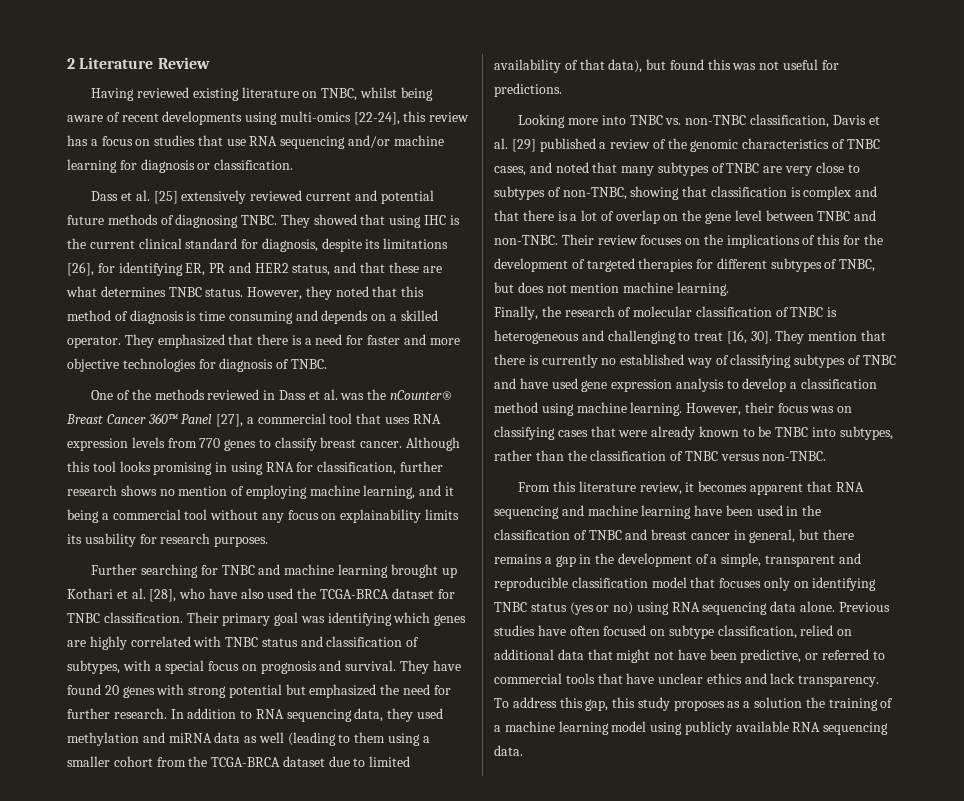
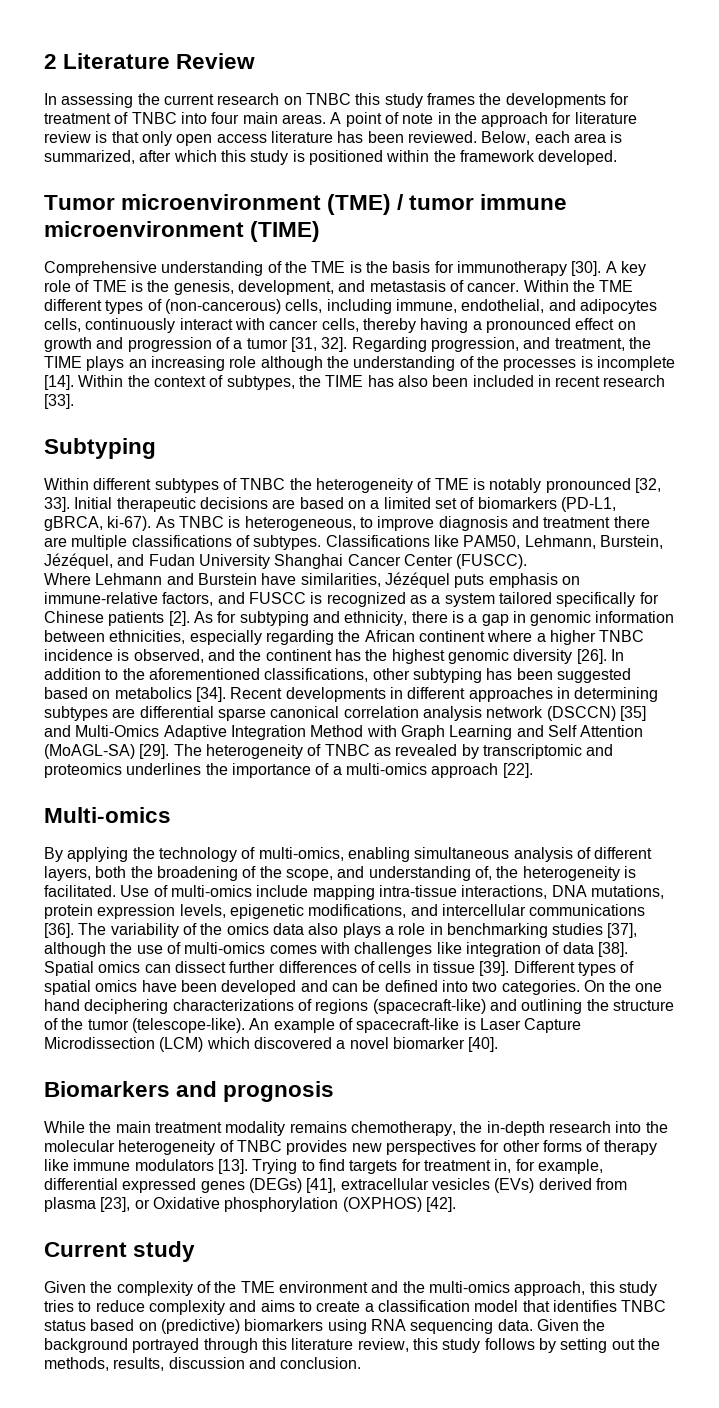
- Having reviewed existing literature on TNBC, whilst being aware of recent developments using multi-omics [22-24], this review has a focus on studies that use RNA sequencing and/or machine learning for diagnosis or classification.
- Dass et al. [25] extensively reviewed current and potential future methods of diagnosing TNBC. They showed that using IHC is the current clinical standard for diagnosis, despite its limitations [26], for identifying ER, PR and HER2 status, and that these are what determines TNBC status. However, they noted that this method of diagnosis is time consuming and depends on a skilled operator. They emphasized that there is a need for faster and more objective technologies for diagnosis of TNBC.
- One of the methods reviewed in Dass et al. was the nCounter® Breast Cancer 360™ Panel [27], a commercial tool that uses RNA expression levels from 770 genes to classify breast cancer. Although this tool looks promising in using RNA for classification, further research shows no mention of employing machine learning, and it being a commercial tool without any focus on explainability limits its usability for research purposes.
- Further searching for TNBC and machine learning brought up Kothari et al. [28], who have also used the TCGA-BRCA dataset for TNBC classification. Their primary goal was identifying which genes are highly correlated with TNBC status and classification of subtypes, with a special focus on prognosis and survival. They have found 20 genes with strong potential but emphasized the need for further research. In addition to RNA sequencing data, they used methylation and miRNA data as well (leading to them using a smaller cohort from the TCGA-BRCA dataset due to limited availability of that data), but found this was not useful for predictions.
- Looking more into TNBC vs. non-TNBC classification, Davis et al. [29] published a review of the genomic characteristics of TNBC cases, and noted that many subtypes of TNBC are very close to subtypes of non-TNBC, showing that classification is complex and that there is a lot of overlap on the gene level between TNBC and non-TNBC. Their review focuses on the implications of this for the development of targeted therapies for different subtypes of TNBC, but does not mention machine learning.
- Finally, the research of molecular classification of TNBC is heterogeneous and challenging to treat [16, 30]. They mention that there is currently no established way of classifying subtypes of TNBC and have used gene expression analysis to develop a classification method using machine learning. However, their focus was on classifying cases that were already known to be TNBC into subtypes, rather than the classification of TNBC versus non-TNBC.
- From this literature review, it becomes apparent that RNA sequencing and machine learning have been used in the classification of TNBC and breast cancer in general, but there remains a gap in the development of a simple, transparent and reproducible classification model that focuses only on identifying TNBC status (yes or no) using RNA sequencing data alone. Previous studies have often focused on subtype classification, relied on additional data that might not have been predictive, or referred to commercial tools that have unclear ethics and lack transparency. To address this gap, this study proposes as a solution the training of a machine learning model using publicly available RNA sequencing data.
+ In assessing the current research on TNBC this study frames the developments for treatment of TNBC into four main areas. A point of note in the approach for literature review is that only open access literature has been reviewed. Below, each area is summarized, after which this study is positioned within the framework developed.
+ Tumor microenvironment (TME) / tumor immune microenvironment (TIME)
+ Comprehensive understanding of the TME is the basis for immunotherapy [30]. A key role of TME is the genesis, development, and metastasis of cancer. Within the TME different types of (non-cancerous) cells, including immune, endothelial, and adipocytes cells, continuously interact with cancer cells, thereby having a pronounced effect on growth and progression of a tumor [31, 32]. Regarding progression, and treatment, the TIME plays an increasing role although the understanding of the processes is incomplete [14]. Within the context of subtypes, the TIME has also been included in recent research [33].
+ Subtyping
+ Within different subtypes of TNBC the heterogeneity of TME is notably pronounced [32, 33]. Initial therapeutic decisions are based on a limited set of biomarkers (PD-L1, gBRCA, ki-67). As TNBC is heterogeneous, to improve diagnosis and treatment there are multiple classifications of subtypes. Classifications like PAM50, Lehmann, Burstein, Jézéquel, and Fudan University Shanghai Cancer Center (FUSCC).
+ Where Lehmann and Burstein have similarities, Jézéquel puts emphasis on immune-relative factors, and FUSCC is recognized as a system tailored specifically for Chinese patients [2]. As for subtyping and ethnicity, there is a gap in genomic information between ethnicities, especially regarding the African continent where a higher TNBC incidence is observed, and the continent has the highest genomic diversity [26]. In addition to the aforementioned classifications, other subtyping has been suggested based on metabolics [34]. Recent developments in different approaches in determining subtypes are differential sparse canonical correlation analysis network (DSCCN) [35] and Multi-Omics Adaptive Integration Method with Graph Learning and Self Attention (MoAGL-SA) [29]. The heterogeneity of TNBC as revealed by transcriptomic and proteomics underlines the importance of a multi-omics approach [22].
+ Multi-omics
+ By applying the technology of multi-omics, enabling simultaneous analysis of different layers, both the broadening of the scope, and understanding of, the heterogeneity is facilitated. Use of multi-omics include mapping intra-tissue interactions, DNA mutations, protein expression levels, epigenetic modifications, and intercellular communications [36]. The variability of the omics data also plays a role in benchmarking studies [37], although the use of multi-omics comes with challenges like integration of data [38]. Spatial omics can dissect further differences of cells in tissue [39]. Different types of spatial omics have been developed and can be defined into two categories. On the one hand deciphering characterizations of regions (spacecraft-like) and outlining the structure of the tumor (telescope-like). An example of spacecraft-like is Laser Capture Microdissection (LCM) which discovered a novel biomarker [40].
+ Biomarkers and prognosis
+ While the main treatment modality remains chemotherapy, the in-depth research into the molecular heterogeneity of TNBC provides new perspectives for other forms of therapy like immune modulators [13]. Trying to find targets for treatment in, for example, differential expressed genes (DEGs) [41], extracellular vesicles (EVs) derived from plasma [23], or Oxidative phosphorylation (OXPHOS) [42].
+ Current study
+ Given the complexity of the TME environment and the multi-omics approach, this study tries to reduce complexity and aims to create a classification model that identifies TNBC status based on (predictive) biomarkers using RNA sequencing data. Given the background portrayed through this literature review, this study follows by setting out the methods, results, discussion and conclusion.

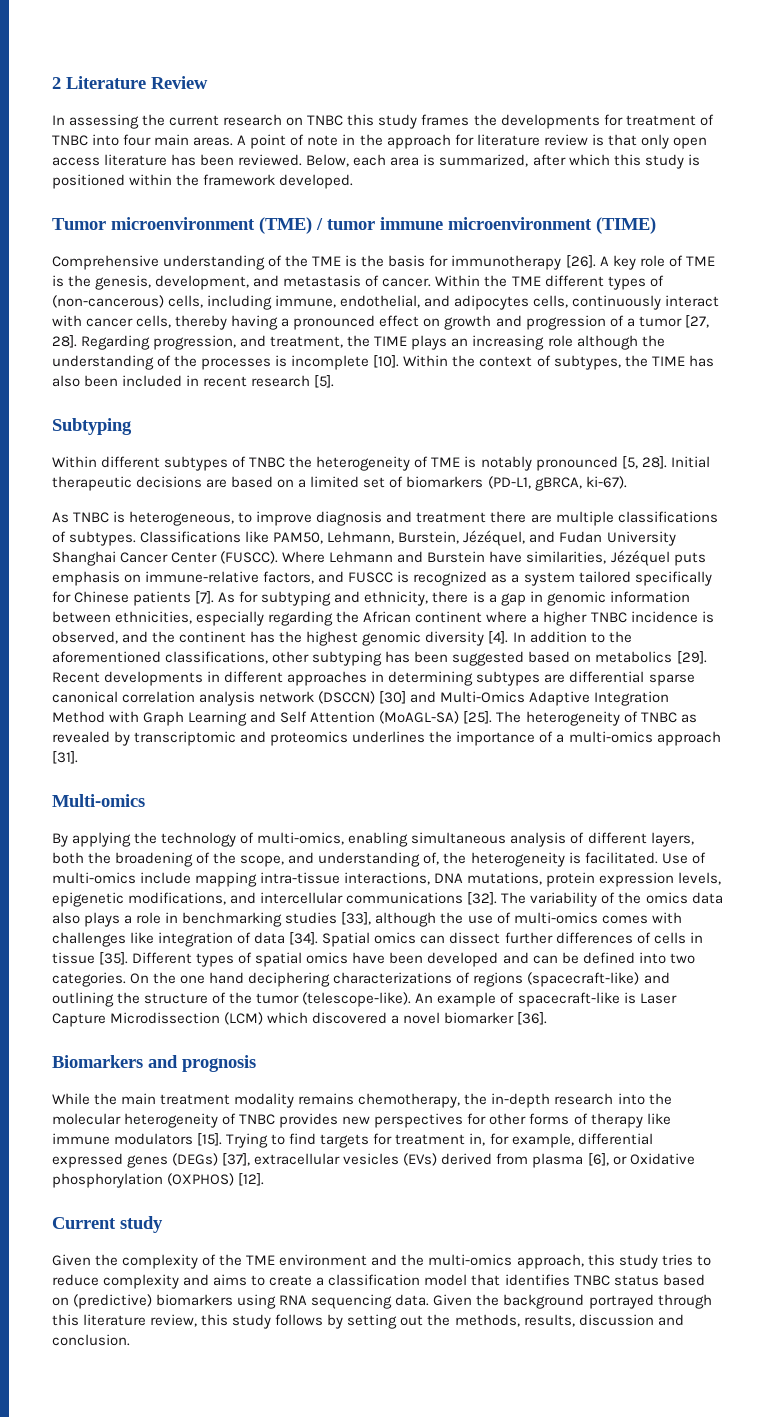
- Comprehensive understanding of the TME is the basis for immunotherapy [30].
+ Comprehensive understanding of the TME is the basis for immunotherapy [26].
- Within the TME different types of (non-cancerous) cells, including immune, endothelial, and adipocytes cells, continuously interact with cancer cells, thereby having a pronounced effect on growth and progression of a tumor [31, 32].
+ Within the TME different types of (non-cancerous) cells, including immune, endothelial, and adipocytes cells, continuously interact with cancer cells, thereby having a pronounced effect on growth and progression of a tumor [27, 28].
- Regarding progression, and treatment, the TIME plays an increasing role although the understanding of the processes is incomplete [14].
+ Regarding progression, and treatment, the TIME plays an increasing role although the understanding of the processes is incomplete [10].
- Within the context of subtypes, the TIME has also been included in recent research [33].
+ Within the context of subtypes, the TIME has also been included in recent research [5].
- Within different subtypes of TNBC the heterogeneity of TME is notably pronounced [32, 33].
+ Within different subtypes of TNBC the heterogeneity of TME is notably pronounced [5, 28].
- Initial therapeutic decisions are based on a limited set of biomarkers (PD-L1, gBRCA, ki-67). As TNBC is heterogeneous, to improve diagnosis and treatment there are multiple classifications of subtypes.
+ Initial therapeutic decisions are based on a limited set of biomarkers (PD-L1, gBRCA, ki-67).
+ As TNBC is heterogeneous, to improve diagnosis and treatment there are multiple classifications of subtypes.
- Classifications like PAM50, Lehmann, Burstein, Jézéquel, and Fudan University Shanghai Cancer Center (FUSCC).
- Where Lehmann and Burstein have similarities, Jézéquel puts emphasis on immune-relative factors, and FUSCC is recognized as a system tailored specifically for Chinese patients [2].
+ Classifications like PAM50, Lehmann, Burstein, Jézéquel, and Fudan University Shanghai Cancer Center (FUSCC). Where Lehmann and Burstein have similarities, Jézéquel puts emphasis on immune-relative factors, and FUSCC is recognized as a system tailored specifically for Chinese patients [7].
- As for subtyping and ethnicity, there is a gap in genomic information between ethnicities, especially regarding the African continent where a higher TNBC incidence is observed, and the continent has the highest genomic diversity [26].
+ As for subtyping and ethnicity, there is a gap in genomic information between ethnicities, especially regarding the African continent where a higher TNBC incidence is observed, and the continent has the highest genomic diversity [4].
- In addition to the aforementioned classifications, other subtyping has been suggested based on metabolics [34].
+ In addition to the aforementioned classifications, other subtyping has been suggested based on metabolics [29].
- Recent developments in different approaches in determining subtypes are differential sparse canonical correlation analysis network (DSCCN) [35] and Multi-Omics Adaptive Integration Method with Graph Learning and Self Attention (MoAGL-SA) [29].
+ Recent developments in different approaches in determining subtypes are differential sparse canonical correlation analysis network (DSCCN) [30] and Multi-Omics Adaptive Integration Method with Graph Learning and Self Attention (MoAGL-SA) [25].
- The heterogeneity of TNBC as revealed by transcriptomic and proteomics underlines the importance of a multi-omics approach [22].
+ The heterogeneity of TNBC as revealed by transcriptomic and proteomics underlines the importance of a multi-omics approach [31].
- Use of multi-omics include mapping intra-tissue interactions, DNA mutations, protein expression levels, epigenetic modifications, and intercellular communications [36].
+ Use of multi-omics include mapping intra-tissue interactions, DNA mutations, protein expression levels, epigenetic modifications, and intercellular communications [32].
- The variability of the omics data also plays a role in benchmarking studies [37], although the use of multi-omics comes with challenges like integration of data [38].
+ The variability of the omics data also plays a role in benchmarking studies [33], although the use of multi-omics comes with challenges like integration of data [34].
- Spatial omics can dissect further differences of cells in tissue [39].
+ Spatial omics can dissect further differences of cells in tissue [35].
- An example of spacecraft-like is Laser Capture Microdissection (LCM) which discovered a novel biomarker [40].
+ An example of spacecraft-like is Laser Capture Microdissection (LCM) which discovered a novel biomarker [36].
- While the main treatment modality remains chemotherapy, the in-depth research into the molecular heterogeneity of TNBC provides new perspectives for other forms of therapy like immune modulators [13].
+ While the main treatment modality remains chemotherapy, the in-depth research into the molecular heterogeneity of TNBC provides new perspectives for other forms of therapy like immune modulators [15].
- Trying to find targets for treatment in, for example, differential expressed genes (DEGs) [41], extracellular vesicles (EVs) derived from plasma [23], or Oxidative phosphorylation (OXPHOS) [42].
+ Trying to find targets for treatment in, for example, differential expressed genes (DEGs) [37], extracellular vesicles (EVs) derived from plasma [6], or Oxidative phosphorylation (OXPHOS) [12].

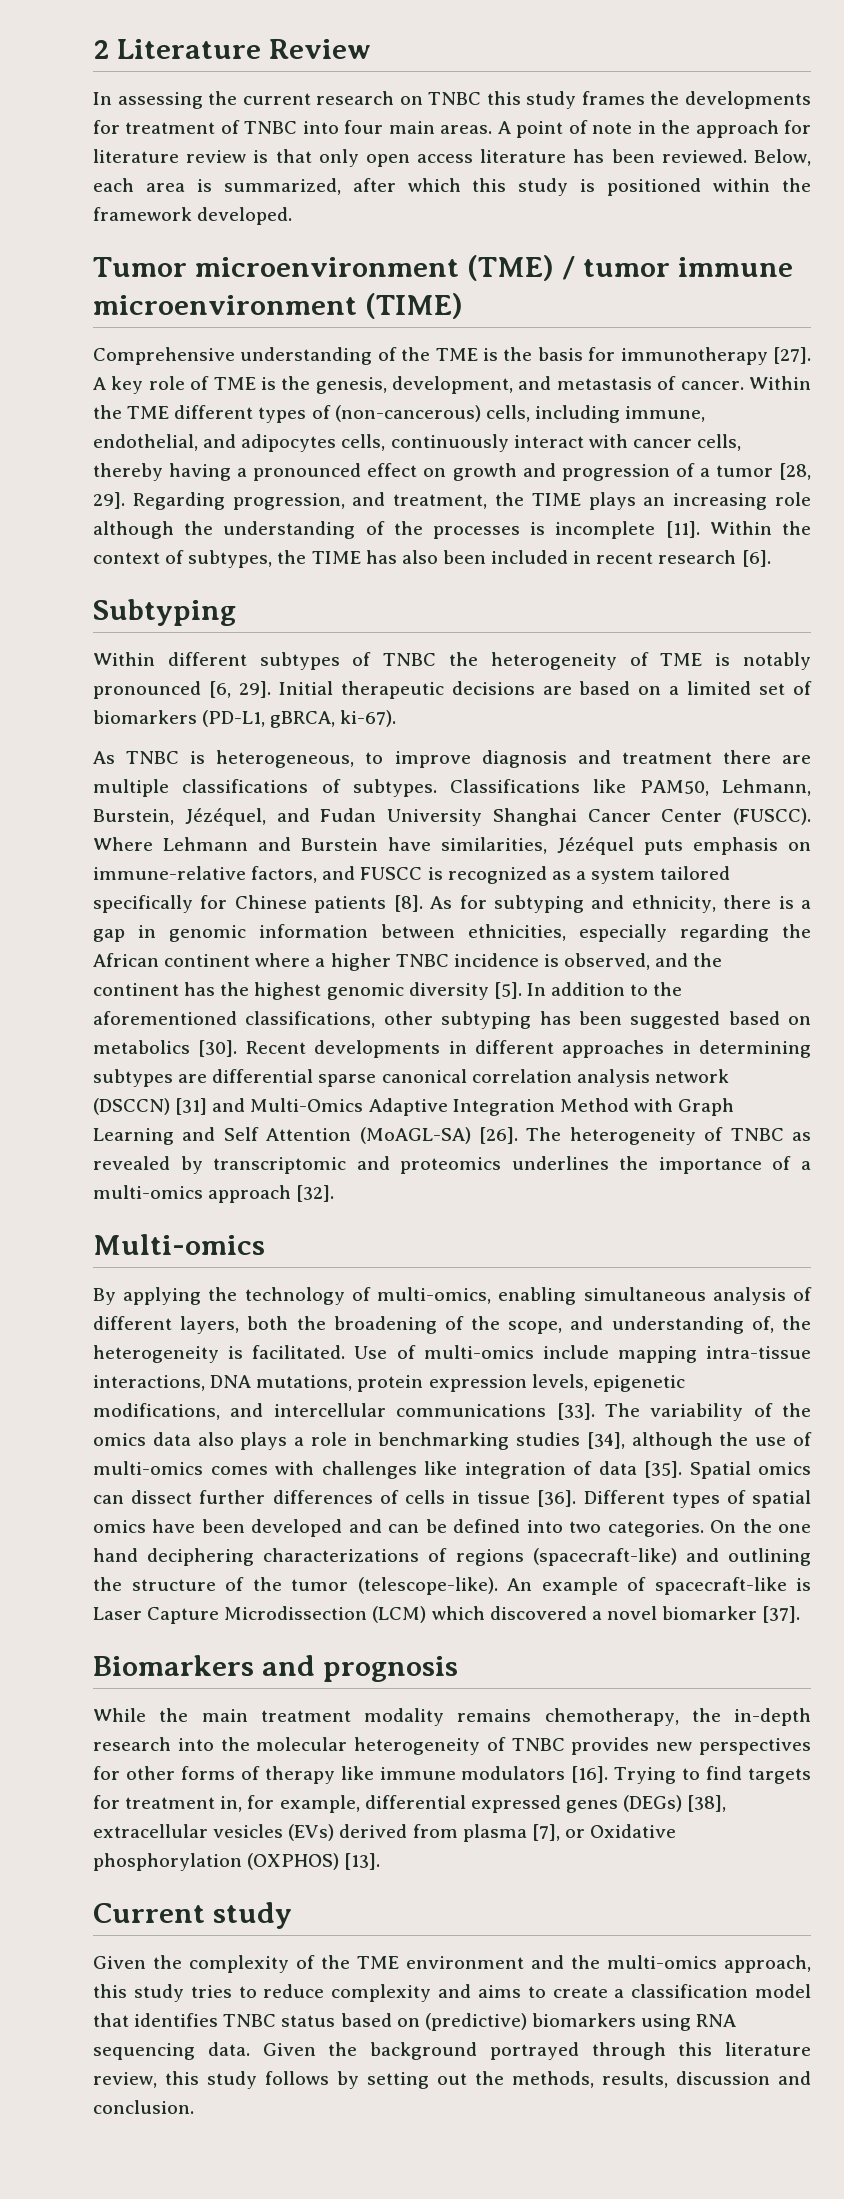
- Comprehensive understanding of the TME is the basis for immunotherapy [26].
+ Comprehensive understanding of the TME is the basis for immunotherapy [27].
- Within the TME different types of (non-cancerous) cells, including immune, endothelial, and adipocytes cells, continuously interact with cancer cells, thereby having a pronounced effect on growth and progression of a tumor [27, 28].
+ Within the TME different types of (non-cancerous) cells, including immune, endothelial, and adipocytes cells, continuously interact with cancer cells, thereby having a pronounced effect on growth and progression of a tumor [28, 29].
- Regarding progression, and treatment, the TIME plays an increasing role although the understanding of the processes is incomplete [10].
+ Regarding progression, and treatment, the TIME plays an increasing role although the understanding of the processes is incomplete [11].
- Within the context of subtypes, the TIME has also been included in recent research [5].
+ Within the context of subtypes, the TIME has also been included in recent research [6].
- Within different subtypes of TNBC the heterogeneity of TME is notably pronounced [5, 28].
+ Within different subtypes of TNBC the heterogeneity of TME is notably pronounced [6, 29].
- Where Lehmann and Burstein have similarities, Jézéquel puts emphasis on immune-relative factors, and FUSCC is recognized as a system tailored specifically for Chinese patients [7].
+ Where Lehmann and Burstein have similarities, Jézéquel puts emphasis on immune-relative factors, and FUSCC is recognized as a system tailored specifically for Chinese patients [8].
- As for subtyping and ethnicity, there is a gap in genomic information between ethnicities, especially regarding the African continent where a higher TNBC incidence is observed, and the continent has the highest genomic diversity [4].
+ As for subtyping and ethnicity, there is a gap in genomic information between ethnicities, especially regarding the African continent where a higher TNBC incidence is observed, and the continent has the highest genomic diversity [5].
- In addition to the aforementioned classifications, other subtyping has been suggested based on metabolics [29].
+ In addition to the aforementioned classifications, other subtyping has been suggested based on metabolics [30].
- Recent developments in different approaches in determining subtypes are differential sparse canonical correlation analysis network (DSCCN) [30] and Multi-Omics Adaptive Integration Method with Graph Learning and Self Attention (MoAGL-SA) [25].
+ Recent developments in different approaches in determining subtypes are differential sparse canonical correlation analysis network (DSCCN) [31] and Multi-Omics Adaptive Integration Method with Graph Learning and Self Attention (MoAGL-SA) [26].
- The heterogeneity of TNBC as revealed by transcriptomic and proteomics underlines the importance of a multi-omics approach [31].
+ The heterogeneity of TNBC as revealed by transcriptomic and proteomics underlines the importance of a multi-omics approach [32].
- Use of multi-omics include mapping intra-tissue interactions, DNA mutations, protein expression levels, epigenetic modifications, and intercellular communications [32].
+ Use of multi-omics include mapping intra-tissue interactions, DNA mutations, protein expression levels, epigenetic modifications, and intercellular communications [33].
- The variability of the omics data also plays a role in benchmarking studies [33], although the use of multi-omics comes with challenges like integration of data [34].
+ The variability of the omics data also plays a role in benchmarking studies [34], although the use of multi-omics comes with challenges like integration of data [35].
- Spatial omics can dissect further differences of cells in tissue [35].
+ Spatial omics can dissect further differences of cells in tissue [36].
- An example of spacecraft-like is Laser Capture Microdissection (LCM) which discovered a novel biomarker [36].
+ An example of spacecraft-like is Laser Capture Microdissection (LCM) which discovered a novel biomarker [37].
- While the main treatment modality remains chemotherapy, the in-depth research into the molecular heterogeneity of TNBC provides new perspectives for other forms of therapy like immune modulators [15].
+ While the main treatment modality remains chemotherapy, the in-depth research into the molecular heterogeneity of TNBC provides new perspectives for other forms of therapy like immune modulators [16].
- Trying to find targets for treatment in, for example, differential expressed genes (DEGs) [37], extracellular vesicles (EVs) derived from plasma [6], or Oxidative phosphorylation (OXPHOS) [12].
+ Trying to find targets for treatment in, for example, differential expressed genes (DEGs) [38], extracellular vesicles (EVs) derived from plasma [7], or Oxidative phosphorylation (OXPHOS) [13].

